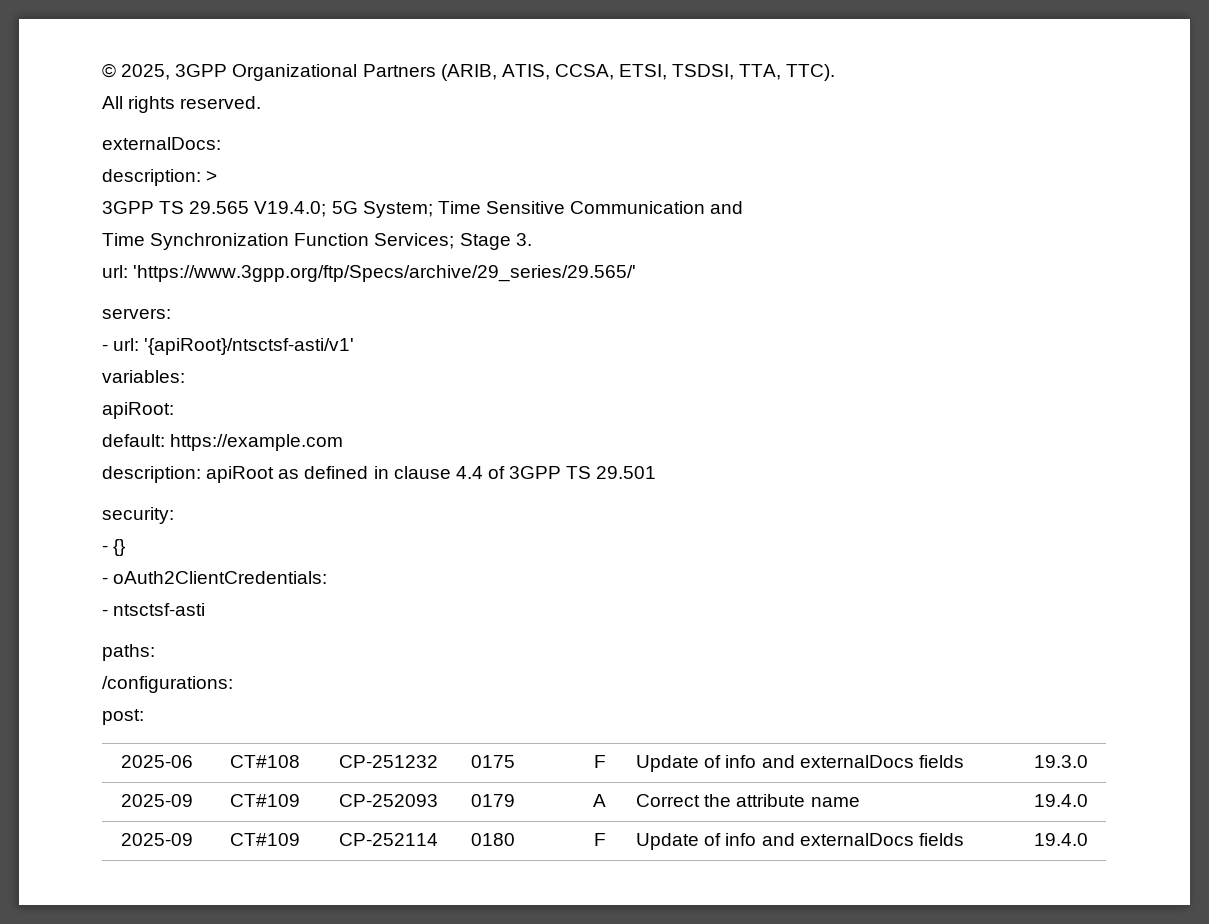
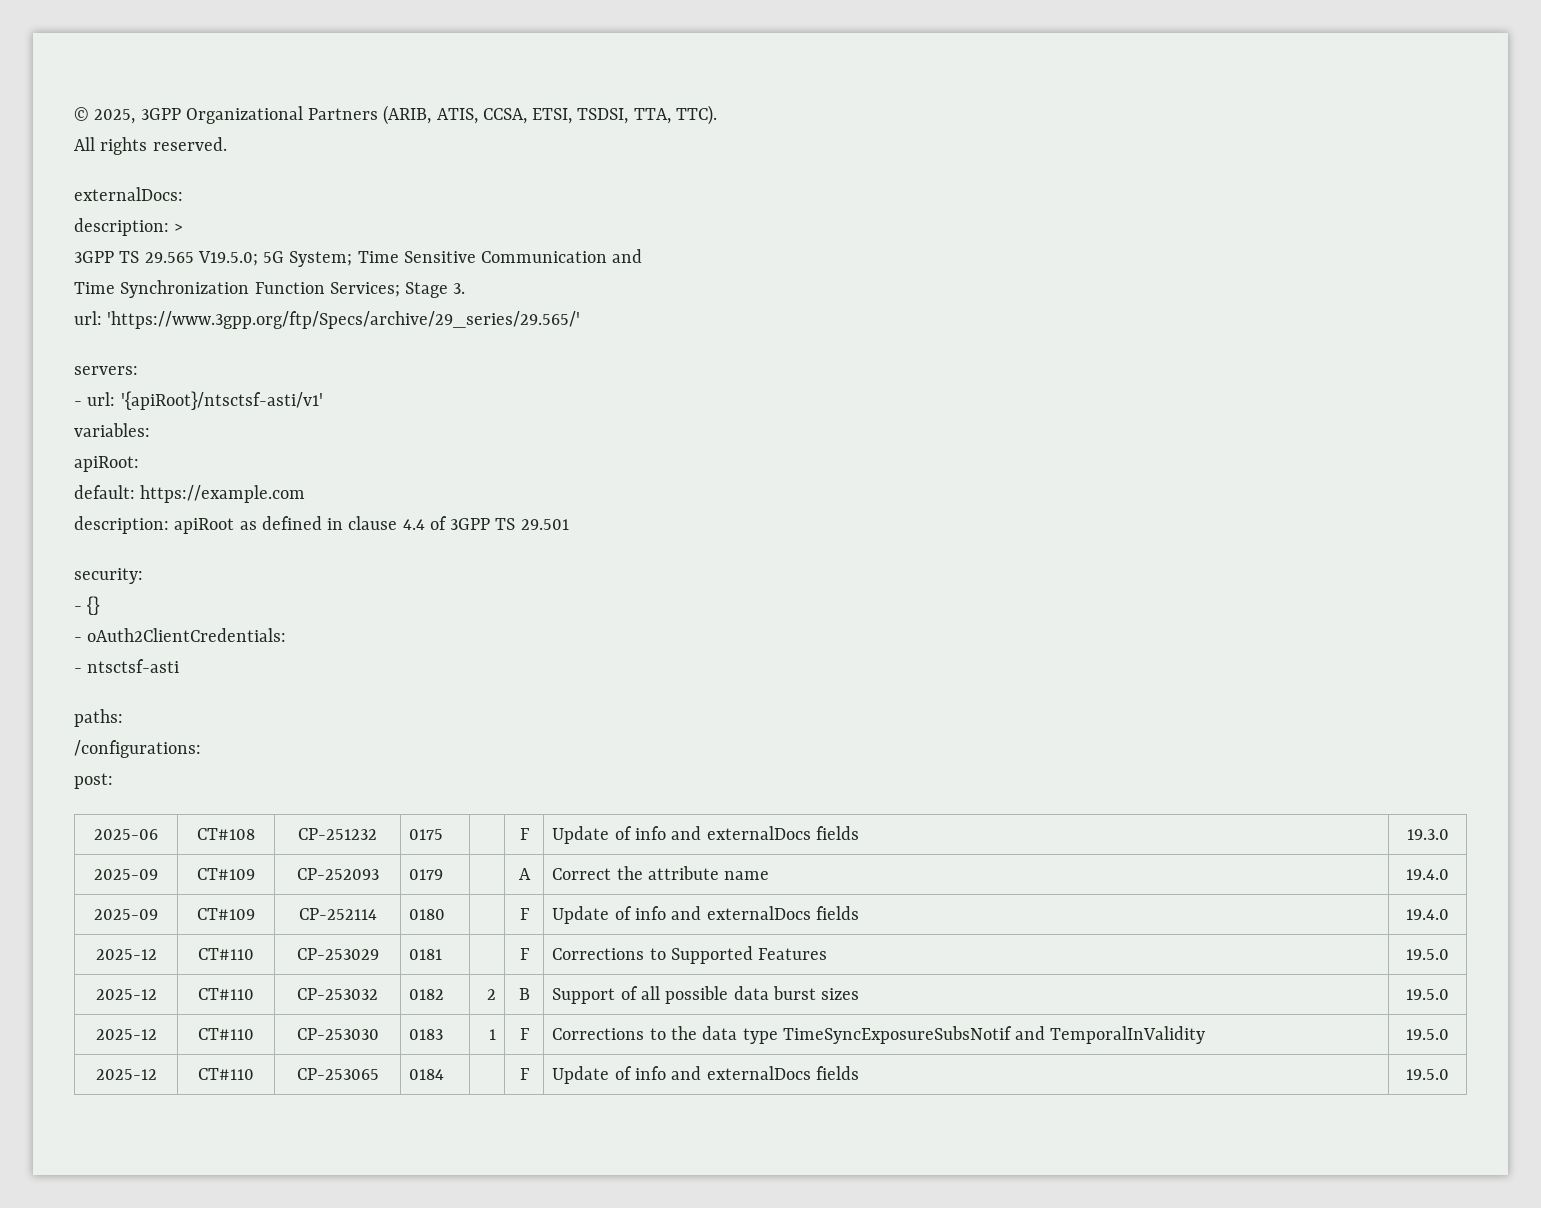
- 3GPP TS 29.565 V19.4.0; 5G System; Time Sensitive Communication and
+ 3GPP TS 29.565 V19.5.0; 5G System; Time Sensitive Communication and
+ 2025-12 | CT#110 | CP-253029 | 0181 | | F | Corrections to Supported Features | 19.5.0
+ 2025-12 | CT#110 | CP-253032 | 0182 | 2 | B | Support of all possible data burst sizes | 19.5.0
+ 2025-12 | CT#110 | CP-253030 | 0183 | 1 | F | Corrections to the data type TimeSyncExposureSubsNotif and TemporalInValidity | 19.5.0
+ 2025-12 | CT#110 | CP-253065 | 0184 | | F | Update of info and externalDocs fields | 19.5.0

